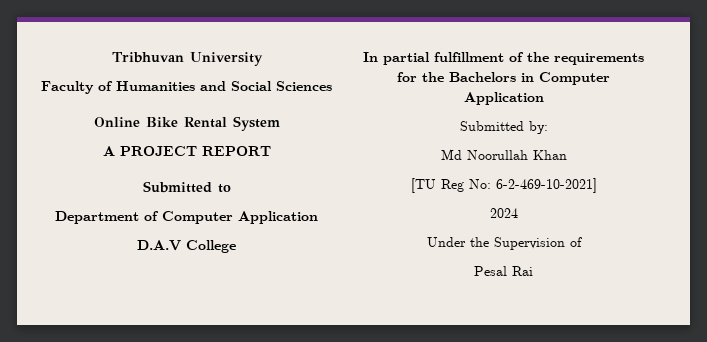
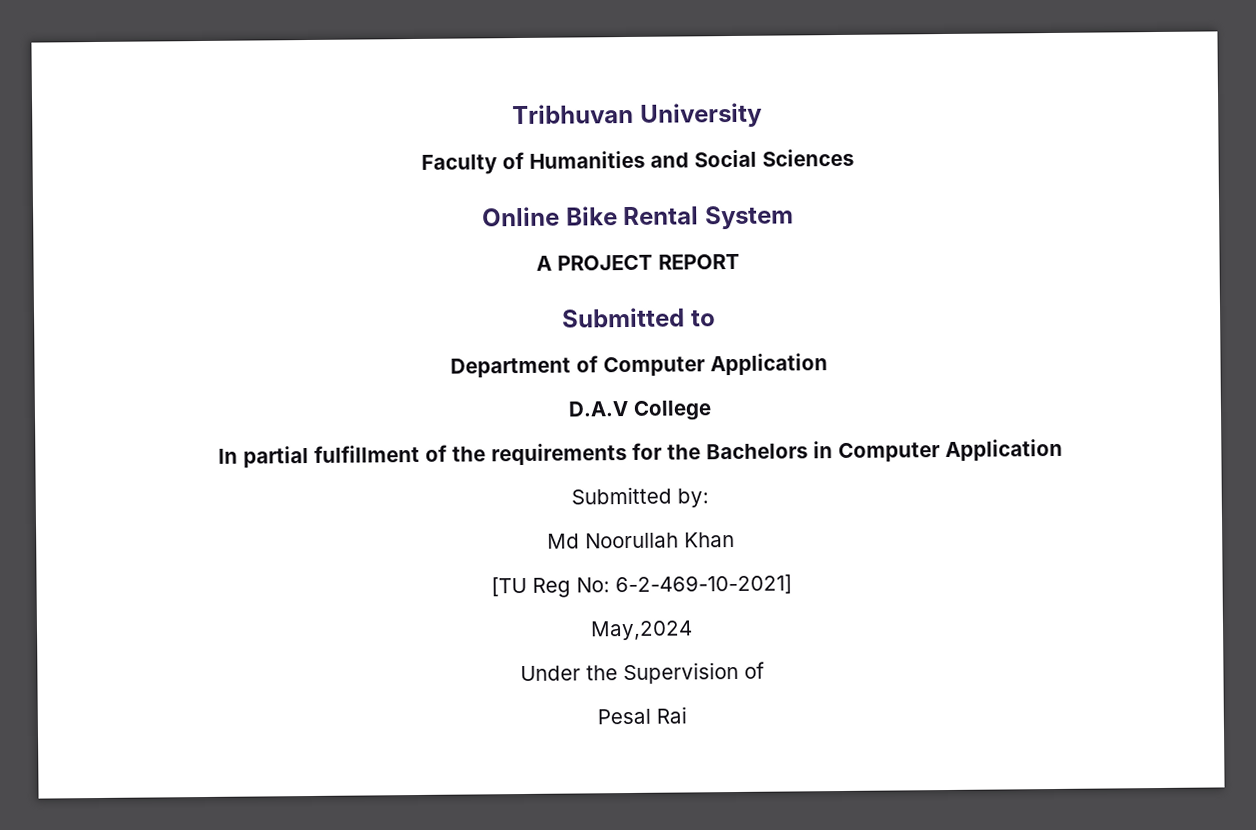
- 2024
+ May,2024

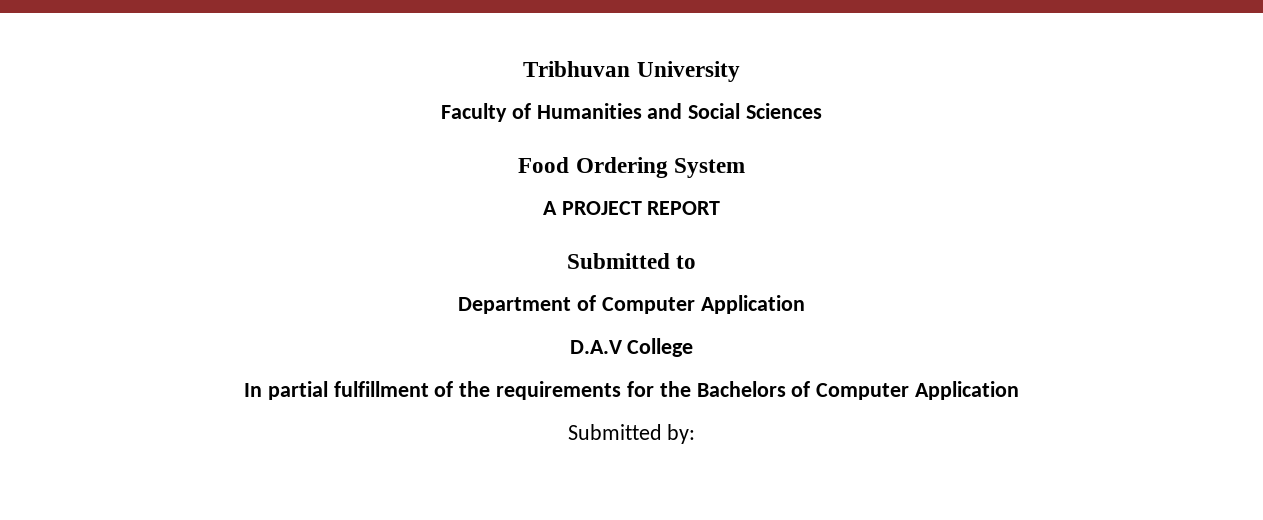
- Online Bike Rental System
+ Food Ordering System
- In partial fulfillment of the requirements for the Bachelors in Computer Application
+ In partial fulfillment of the requirements for the Bachelors of Computer Application
- Md Noorullah Khan
- [TU Reg No: 6-2-469-10-2021]
- May,2024
- Under the Supervision of
- Pesal Rai

